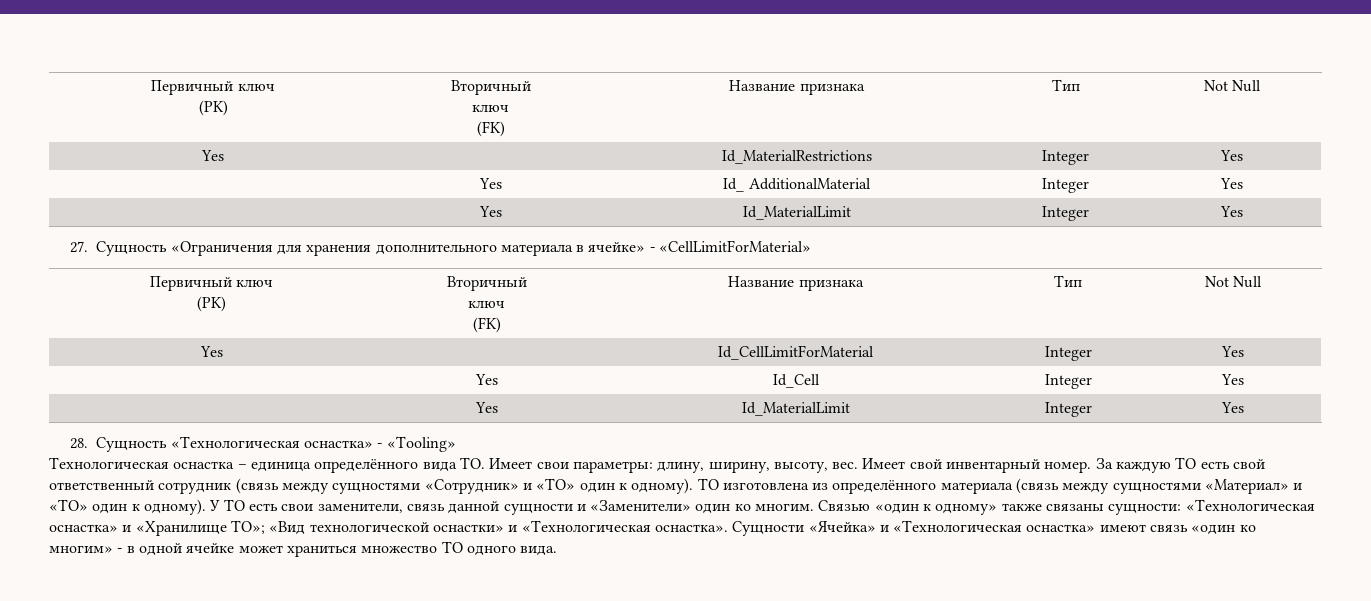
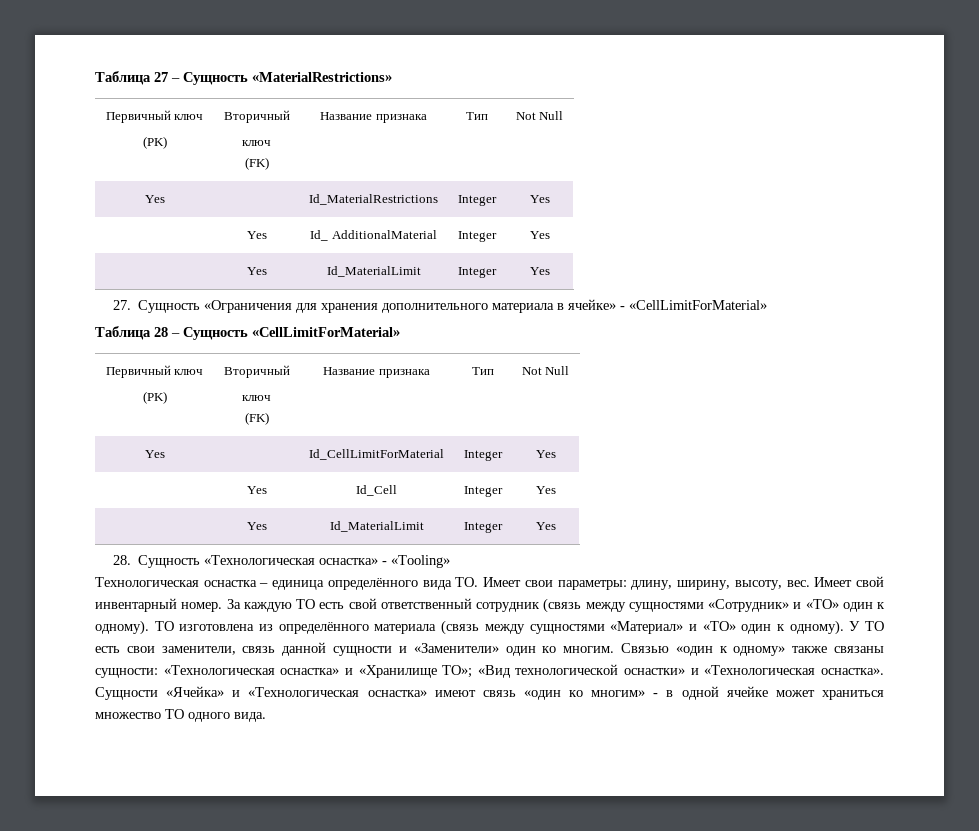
+ Таблица 27 – Сущность «MaterialRestrictions»
+ Таблица 28 – Сущность «CellLimitForMaterial»

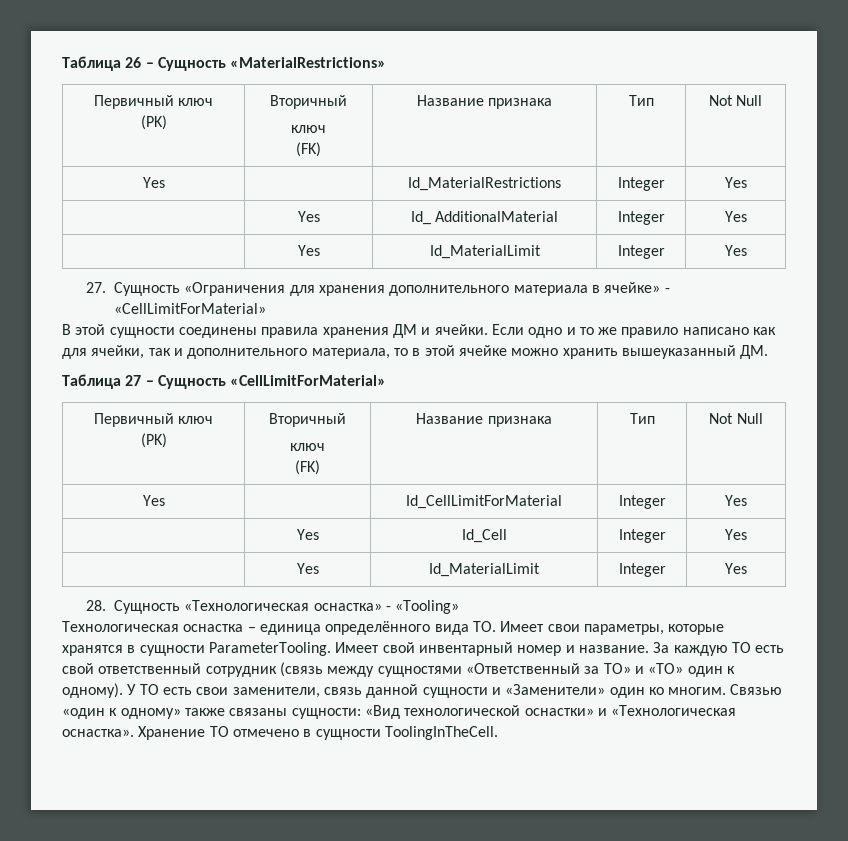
- Таблица 27 – Сущность «MaterialRestrictions»
+ Таблица 26 – Сущность «MaterialRestrictions»
- Таблица 28 – Сущность «CellLimitForMaterial»
+ В этой сущности соединены правила хранения ДМ и ячейки. Если одно и то же правило написано как для ячейки, так и дополнительного материала, то в этой ячейке можно хранить вышеуказанный ДМ.
+ Таблица 27 – Сущность «CellLimitForMaterial»
- Технологическая оснастка – единица определённого вида ТО. Имеет свои параметры: длину, ширину, высоту, вес. Имеет свой инвентарный номер.
+ Технологическая оснастка – единица определённого вида ТО. Имеет свои параметры, которые хранятся в сущности ParameterTooling. Имеет свой инвентарный номер и название.
- За каждую ТО есть свой ответственный сотрудник (связь между сущностями «Сотрудник» и «ТО» один к одному). ТО изготовлена из определённого материала (связь между сущностями «Материал» и «ТО» один к одному).
+ За каждую ТО есть свой ответственный сотрудник (связь между сущностями «Ответственный за ТО» и «ТО» один к одному).
- Связью «один к одному» также связаны сущности: «Технологическая оснастка» и «Хранилище ТО»; «Вид технологической оснастки» и «Технологическая оснастка».
+ Связью «один к одному» также связаны сущности: «Вид технологической оснастки» и «Технологическая оснастка».
- Сущности «Ячейка» и «Технологическая оснастка» имеют связь «один ко многим» - в одной ячейке может храниться множество ТО одного вида.
+ Хранение ТО отмечено в сущности ToolingInTheCell.

